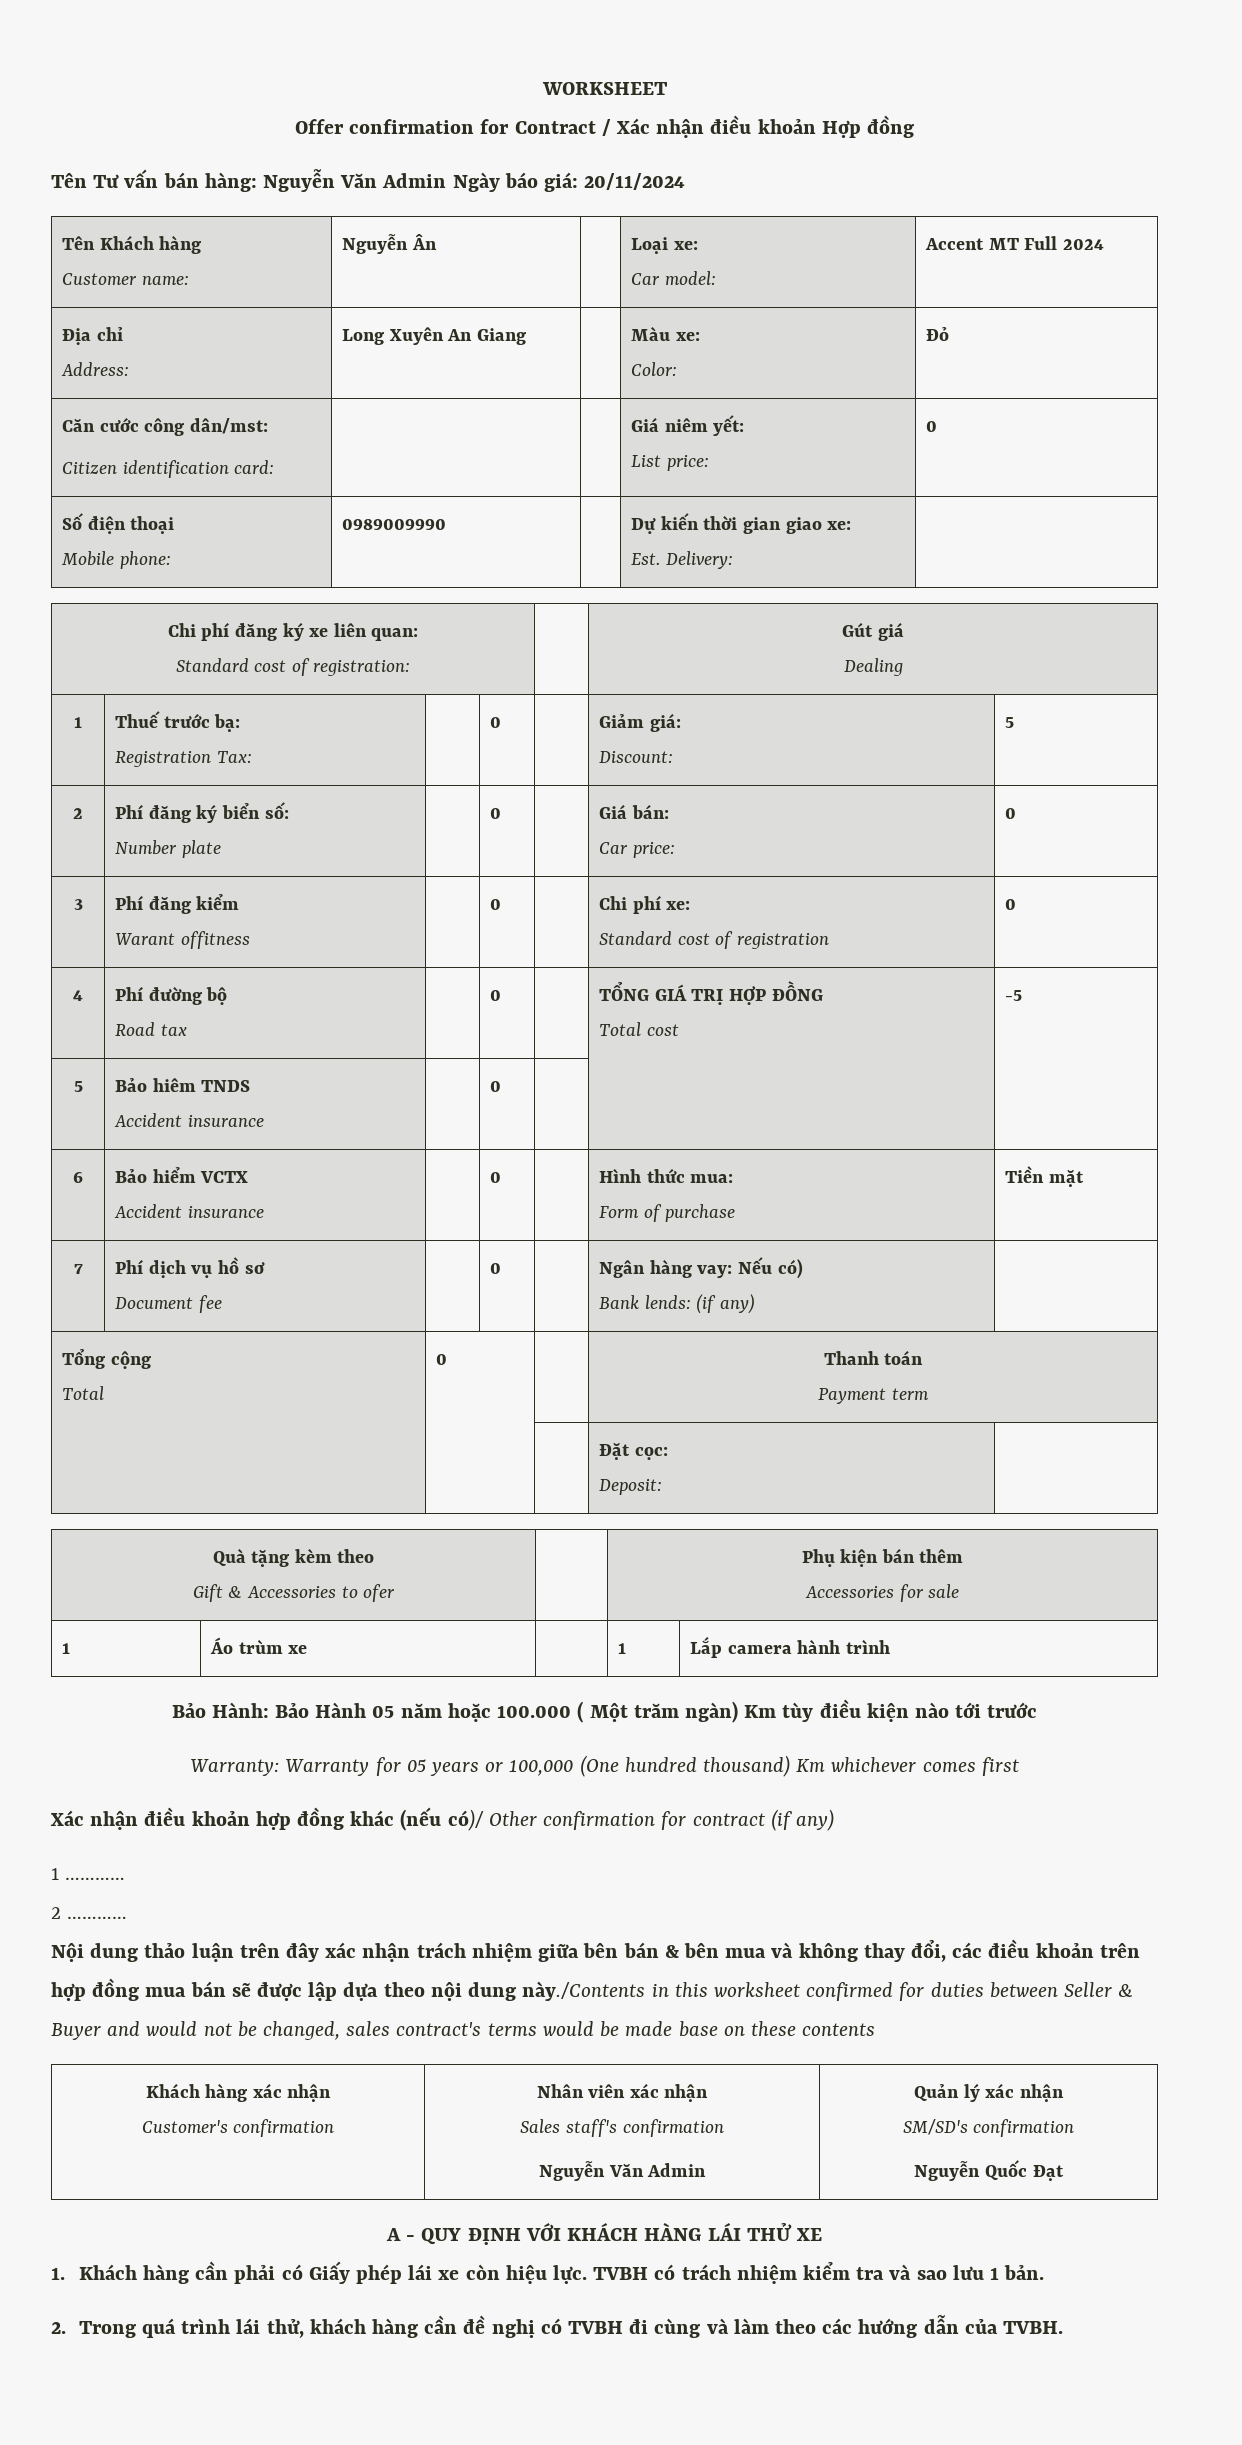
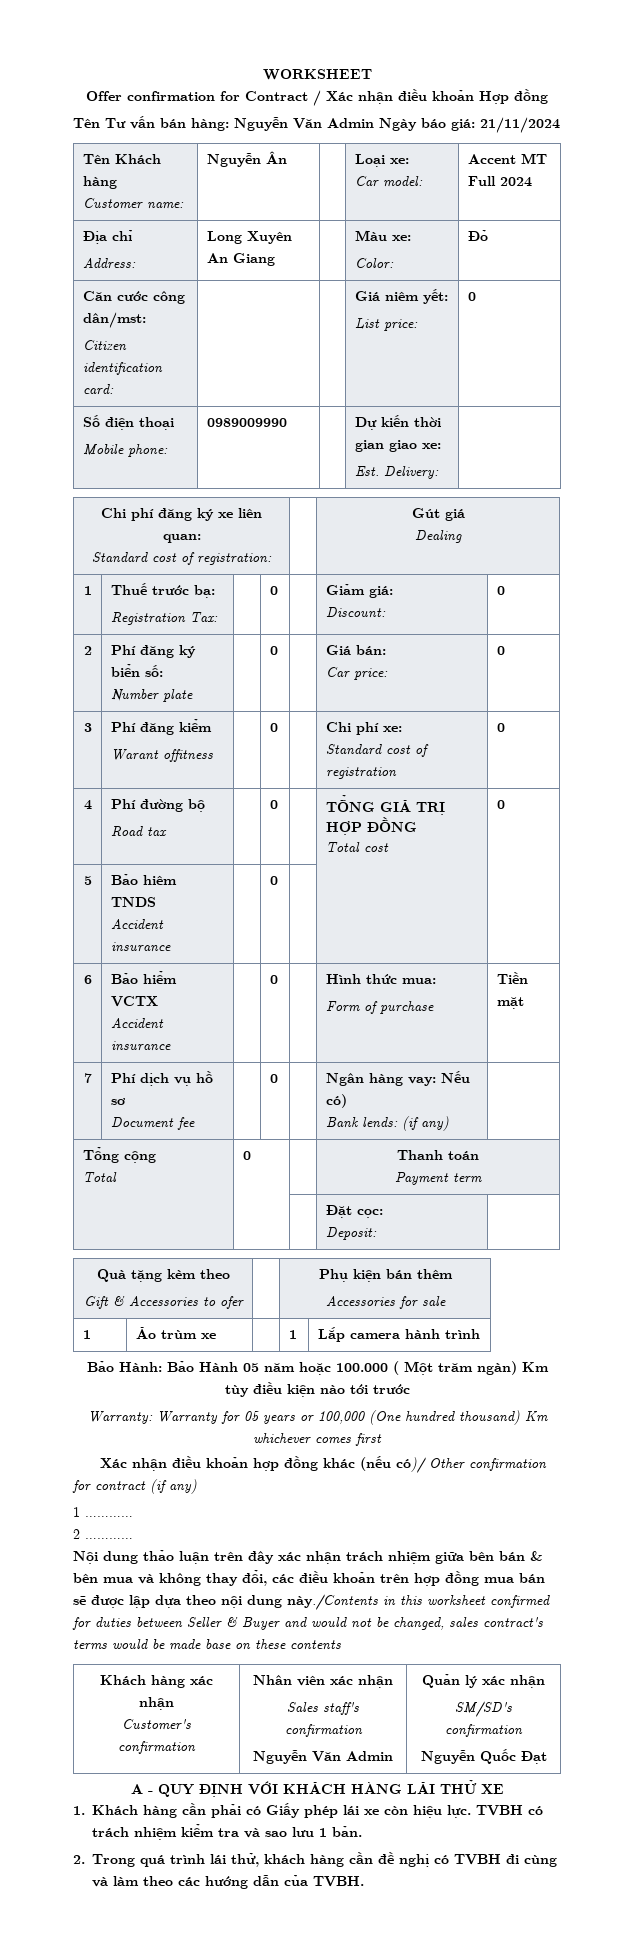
- Tên Tư vấn bán hàng: Nguyễn Văn Admin Ngày báo giá: 20/11/2024
+ Tên Tư vấn bán hàng: Nguyễn Văn Admin Ngày báo giá: 21/11/2024
  1 | Thuế trước bạ:
  Registration Tax: | | 0 | | Giảm giá:
- Discount: | 5
+ Discount: | 0
  4 | Phí đường bộ
  Road tax | | 0 | | TỔNG GIÁ TRỊ HỢP ĐỒNG
- Total cost | -5
+ Total cost | 0

